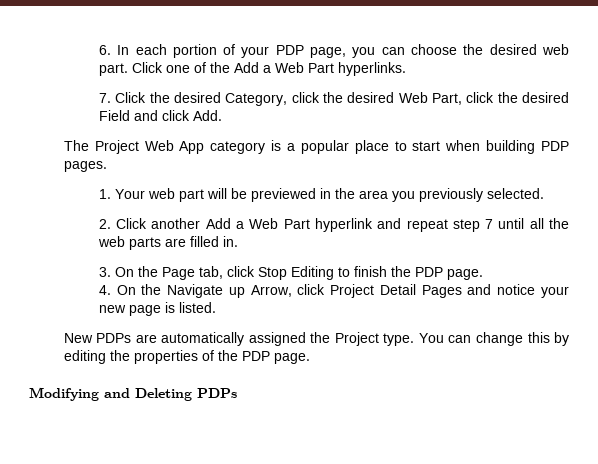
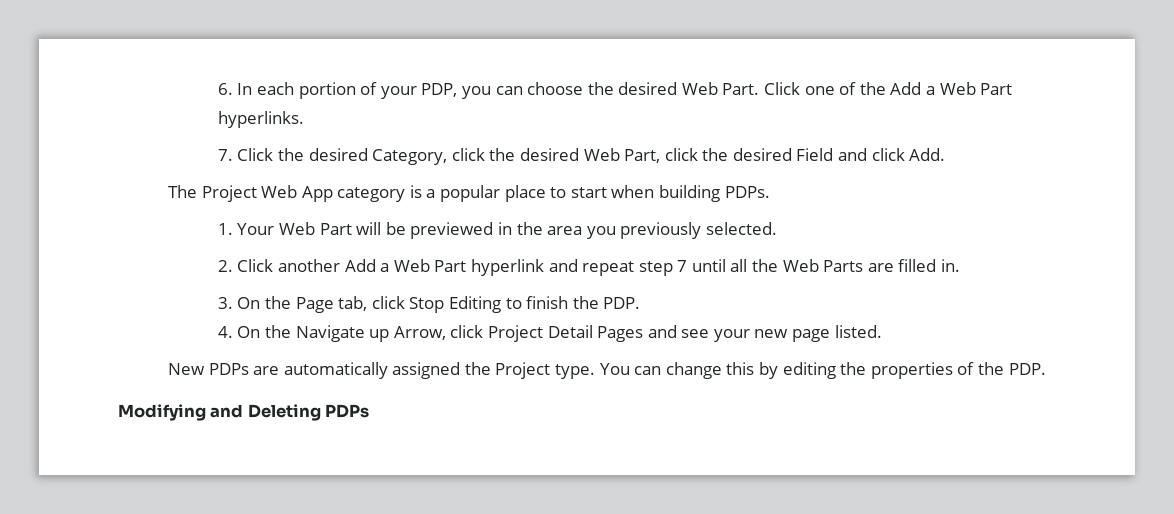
- 6. In each portion of your PDP page, you can choose the desired web part.
+ 6. In each portion of your PDP, you can choose the desired Web Part.
- The Project Web App category is a popular place to start when building PDP pages.
+ The Project Web App category is a popular place to start when building PDPs.
- 1. Your web part will be previewed in the area you previously selected.
+ 1. Your Web Part will be previewed in the area you previously selected.
- 2. Click another Add a Web Part hyperlink and repeat step 7 until all the web parts are filled in.
+ 2. Click another Add a Web Part hyperlink and repeat step 7 until all the Web Parts are filled in.
- 3. On the Page tab, click Stop Editing to finish the PDP page.
+ 3. On the Page tab, click Stop Editing to finish the PDP.
- 4. On the Navigate up Arrow, click Project Detail Pages and notice your new page is listed.
+ 4. On the Navigate up Arrow, click Project Detail Pages and see your new page listed.
- You can change this by editing the properties of the PDP page.
+ You can change this by editing the properties of the PDP.

